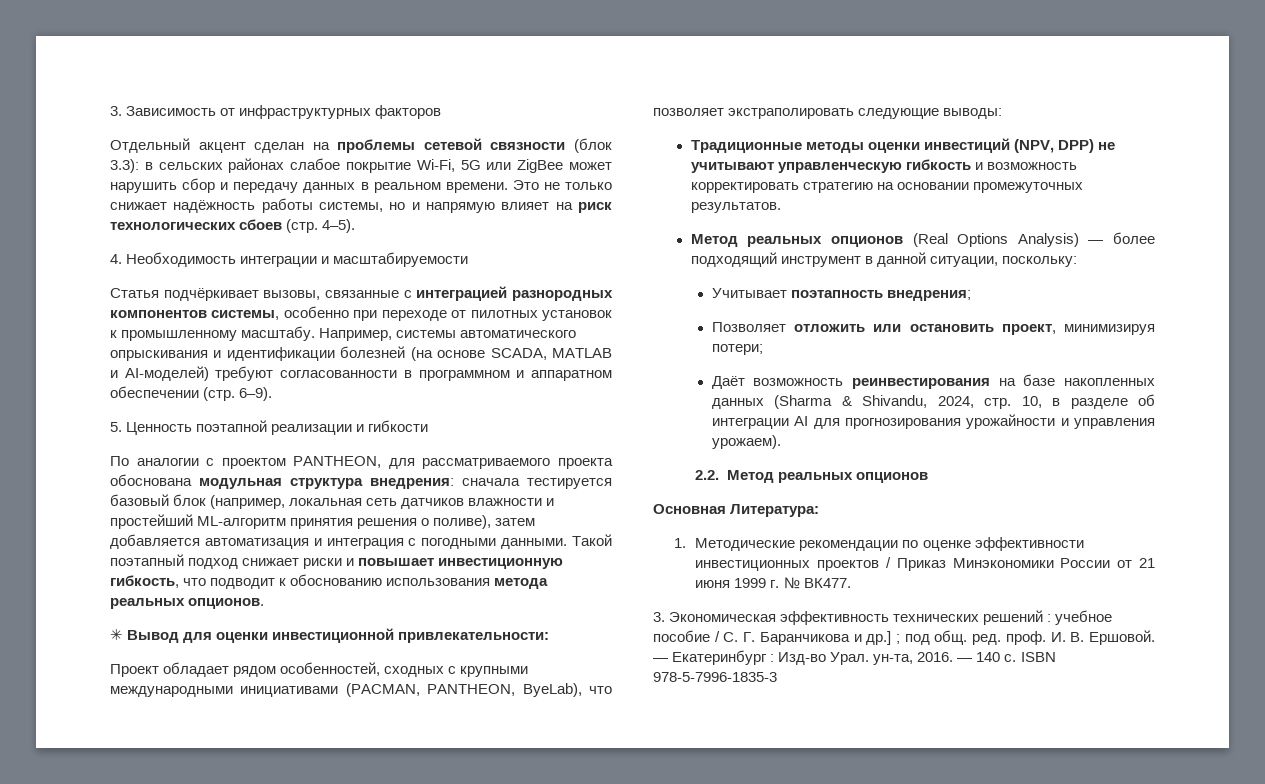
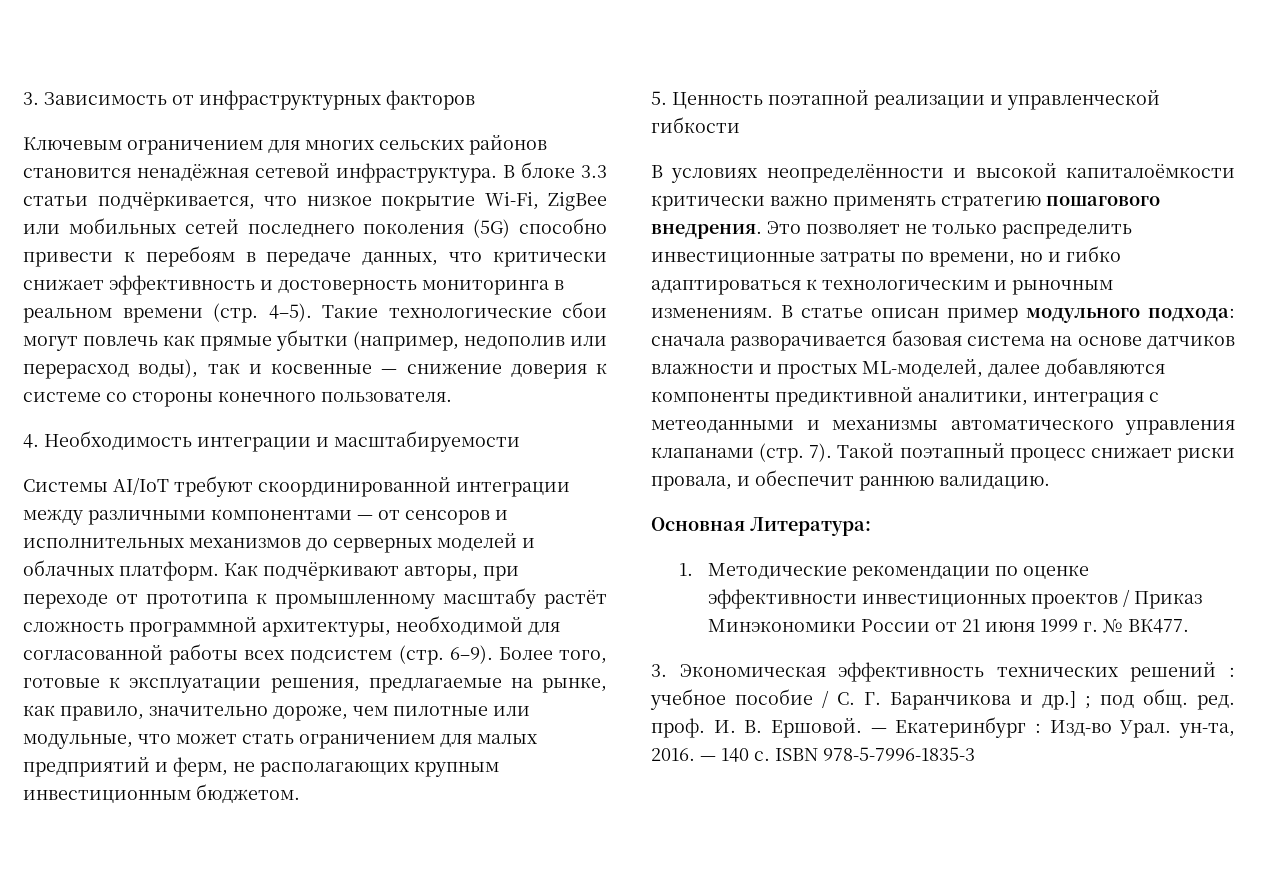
- Отдельный акцент сделан на проблемы сетевой связности (блок 3.3): в сельских районах слабое покрытие Wi-Fi, 5G или ZigBee может нарушить сбор и передачу данных в реальном времени. Это не только снижает надёжность работы системы, но и напрямую влияет на риск технологических сбоев (стр. 4–5).
+ Ключевым ограничением для многих сельских районов становится ненадёжная сетевой инфраструктура. В блоке 3.3 статьи подчёркивается, что низкое покрытие Wi-Fi, ZigBee или мобильных сетей последнего поколения (5G) способно привести к перебоям в передаче данных, что критически снижает эффективность и достоверность мониторинга в реальном времени (стр. 4–5). Такие технологические сбои могут повлечь как прямые убытки (например, недополив или перерасход воды), так и косвенные — снижение доверия к системе со стороны конечного пользователя.
- Статья подчёркивает вызовы, связанные с интеграцией разнородных компонентов системы, особенно при переходе от пилотных установок к промышленному масштабу. Например, системы автоматического опрыскивания и идентификации болезней (на основе SCADA, MATLAB и AI-моделей) требуют согласованности в программном и аппаратном обеспечении (стр. 6–9).
+ Системы AI/IoT требуют скоординированной интеграции между различными компонентами — от сенсоров и исполнительных механизмов до серверных моделей и облачных платформ. Как подчёркивают авторы, при переходе от прототипа к промышленному масштабу растёт сложность программной архитектуры, необходимой для согласованной работы всех подсистем (стр. 6–9). Более того, готовые к эксплуатации решения, предлагаемые на рынке, как правило, значительно дороже, чем пилотные или модульные, что может стать ограничением для малых предприятий и ферм, не располагающих крупным инвестиционным бюджетом.
- 5. Ценность поэтапной реализации и гибкости
+ 5. Ценность поэтапной реализации и управленческой гибкости
- По аналогии с проектом PANTHEON, для рассматриваемого проекта обоснована модульная структура внедрения: сначала тестируется базовый блок (например, локальная сеть датчиков влажности и простейший ML-алгоритм принятия решения о поливе), затем добавляется автоматизация и интеграция с погодными данными.
+ В условиях неопределённости и высокой капиталоёмкости критически важно применять стратегию пошагового внедрения. Это позволяет не только распределить инвестиционные затраты по времени, но и гибко адаптироваться к технологическим и рыночным изменениям. В статье описан пример модульного подхода: сначала разворачивается базовая система на основе датчиков влажности и простых ML-моделей, далее добавляются компоненты предиктивной аналитики, интеграция с метеоданными и механизмы автоматического управления клапанами (стр. 7).
- Такой поэтапный подход снижает риски и повышает инвестиционную гибкость, что подводит к обоснованию использования метода реальных опционов.
- ✳ Вывод для оценки инвестиционной привлекательности:
- Проект обладает рядом особенностей, сходных с крупными международными инициативами (PACMAN, PANTHEON, ByeLab), что позволяет экстраполировать следующие выводы:
- Традиционные методы оценки инвестиций (NPV, DPP) не учитывают управленческую гибкость и возможность корректировать стратегию на основании промежуточных результатов.
- Метод реальных опционов (Real Options Analysis) — более подходящий инструмент в данной ситуации, поскольку:
- Учитывает поэтапность внедрения;
- Позволяет отложить или остановить проект, минимизируя потери;
- Даёт возможность реинвестирования на базе накопленных данных (Sharma & Shivandu, 2024, стр. 10, в разделе об интеграции AI для прогнозирования урожайности и управления урожаем).
- 2.2. Метод реальных опционов
+ Такой поэтапный процесс снижает риски провала, и обеспечит раннюю валидацию.

